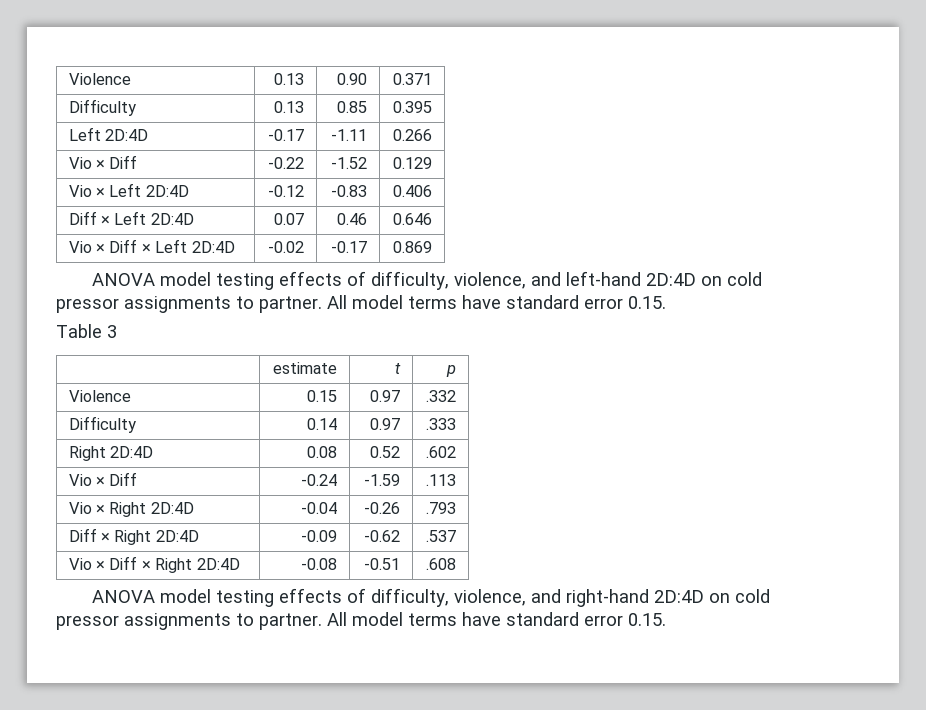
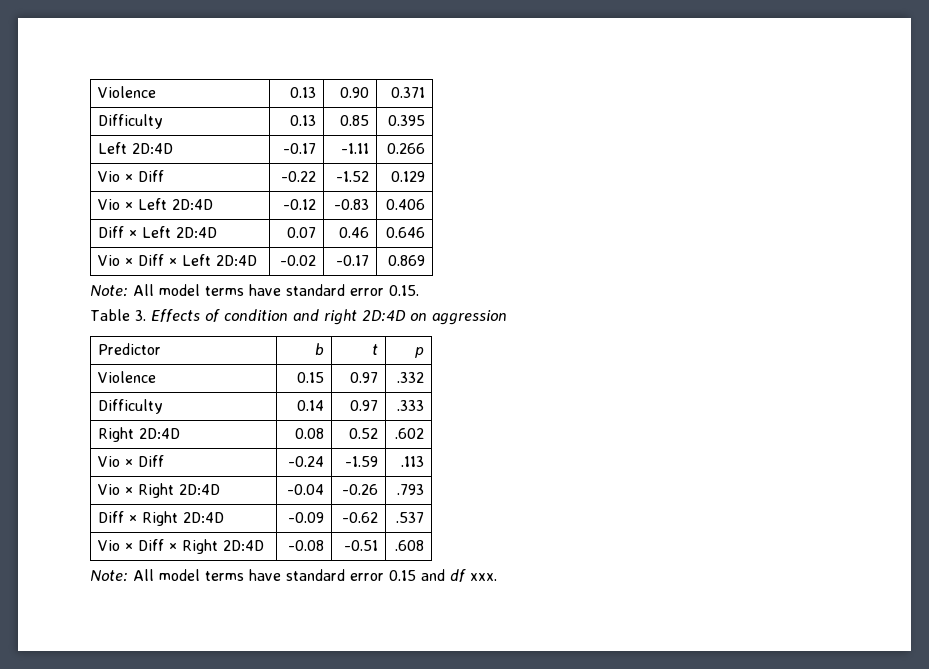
- ANOVA model testing effects of difficulty, violence, and left-hand 2D:4D on cold pressor assignments to partner. All model terms have standard error 0.15.
+ Note: All model terms have standard error 0.15.
- Table 3
- | estimate | t | p
+ Table 3. Effects of condition and right 2D:4D on aggression
+ Predictor | b | t | p
- ANOVA model testing effects of difficulty, violence, and right-hand 2D:4D on cold pressor assignments to partner. All model terms have standard error 0.15.
+ Note: All model terms have standard error 0.15 and df xxx.

